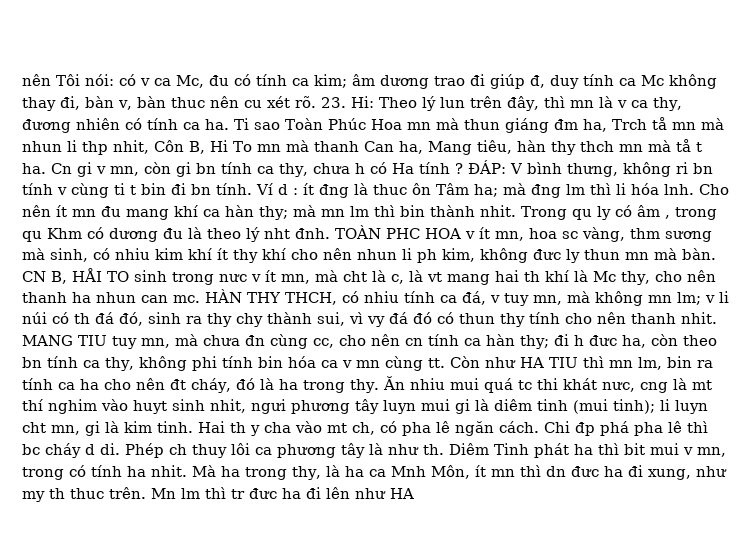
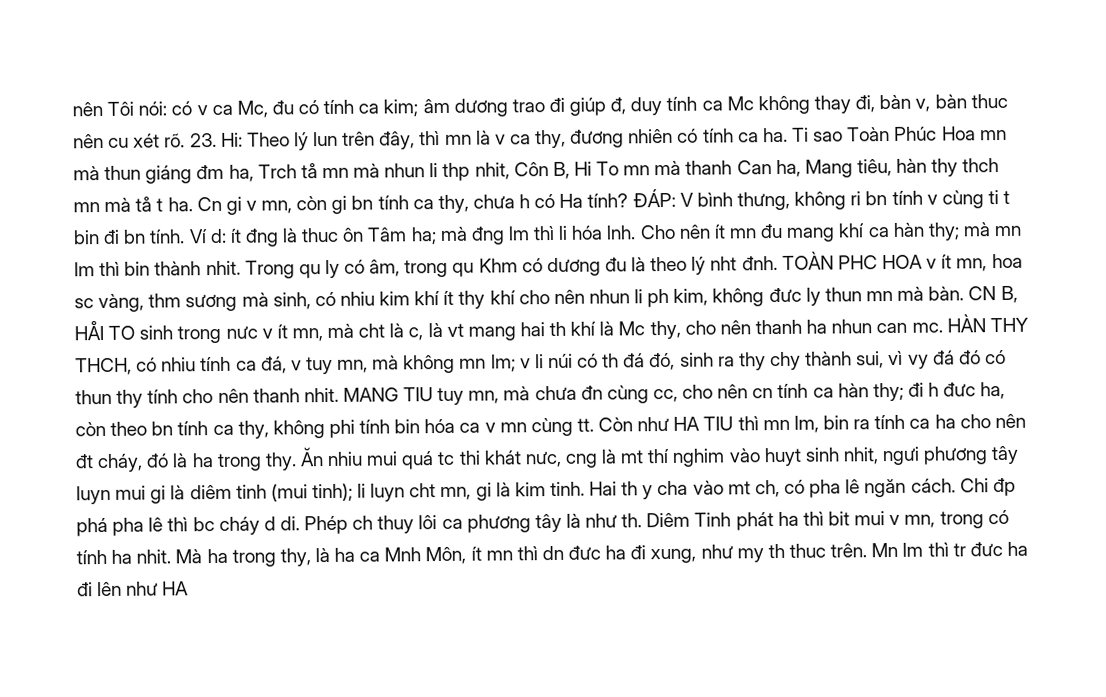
- Cn gi v mn, còn gi bn tính ca thy, chưa h có Ha tính ?
+ Cn gi v mn, còn gi bn tính ca thy, chưa h có Ha tính?
- Ví d : ít đng là thuc ôn Tâm ha; mà đng lm thì li hóa lnh.
+ Ví d: ít đng là thuc ôn Tâm ha; mà đng lm thì li hóa lnh.
- Trong qu ly có âm , trong qu Khm có dương đu là theo lý nht đnh.
+ Trong qu ly có âm, trong qu Khm có dương đu là theo lý nht đnh.

